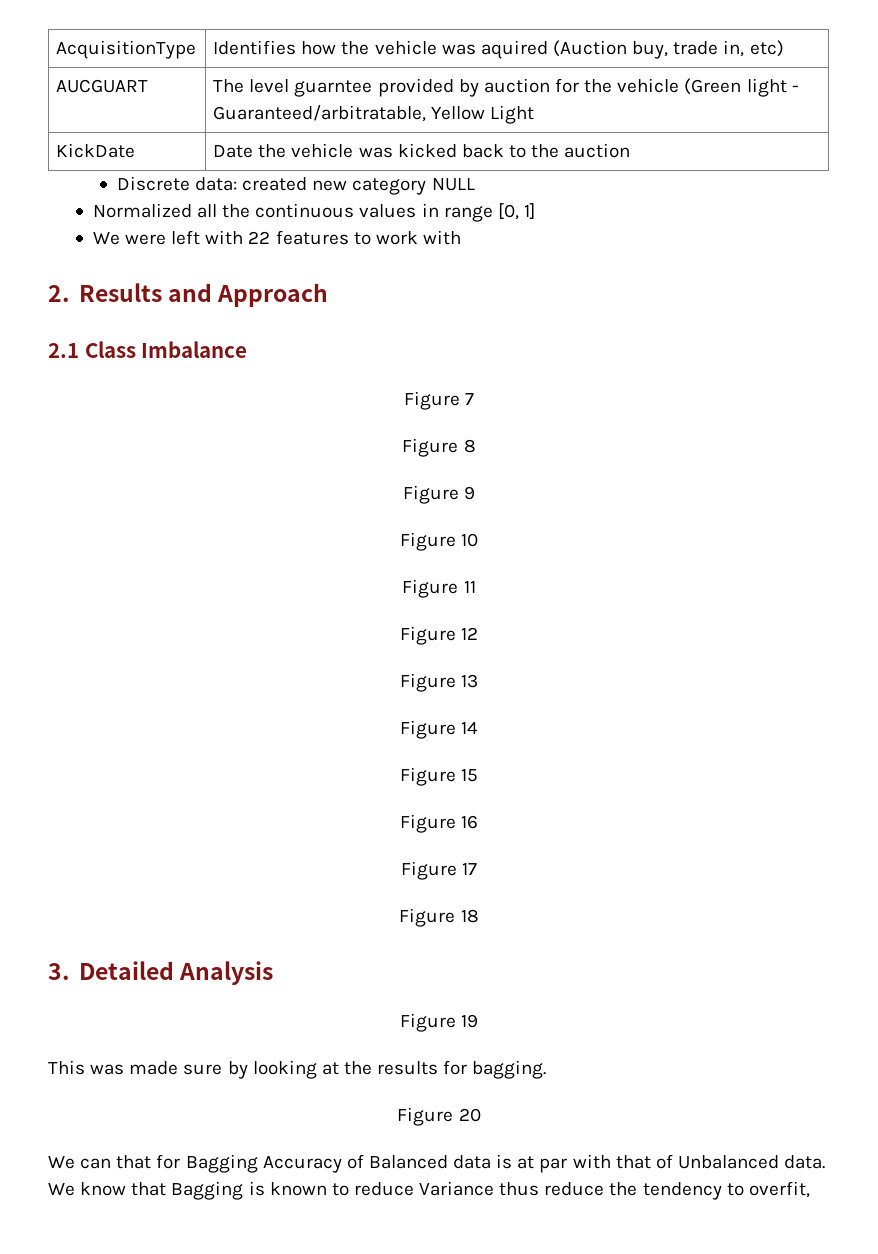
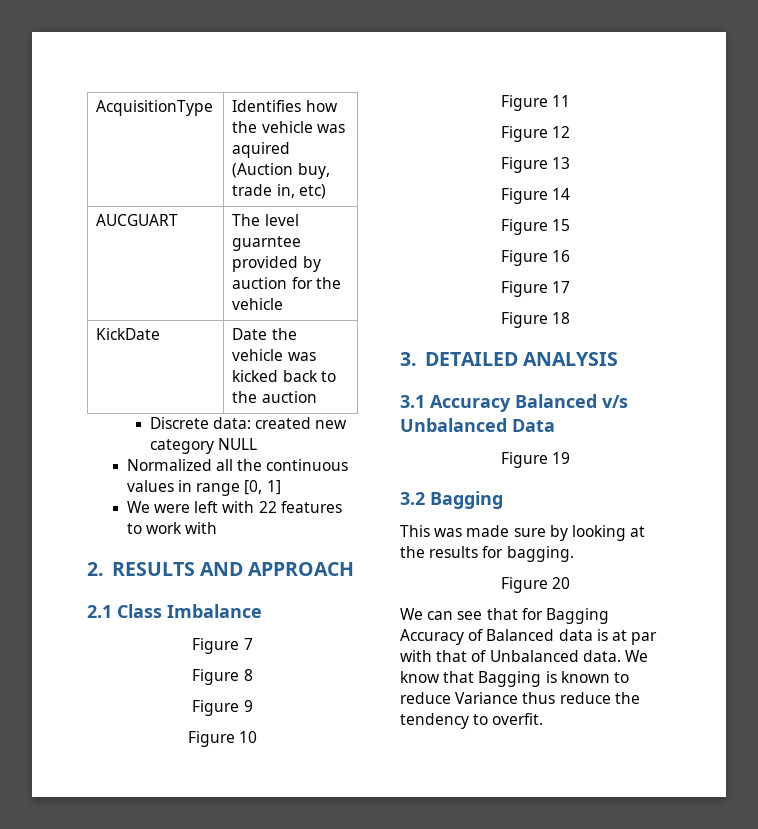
- AUCGUART | The level guarntee provided by auction for the vehicle (Green light - Guaranteed/arbitratable, Yellow Light
+ AUCGUART | The level guarntee provided by auction for the vehicle
- 2. Results and Approach
+ 2. RESULTS AND APPROACH
- 3. Detailed Analysis
+ 3. DETAILED ANALYSIS
+ 3.1 Accuracy Balanced v/s Unbalanced Data
+ 3.2 Bagging
- We can that for Bagging Accuracy of Balanced data is at par with that of Unbalanced data.
+ We can see that for Bagging Accuracy of Balanced data is at par with that of Unbalanced data.
- We know that Bagging is known to reduce Variance thus reduce the tendency to overfit,
+ We know that Bagging is known to reduce Variance thus reduce the tendency to overfit.

